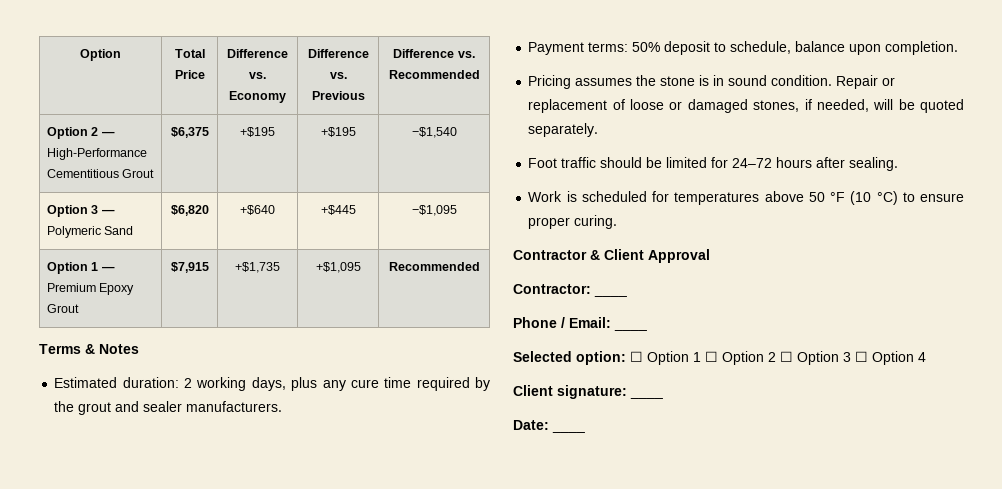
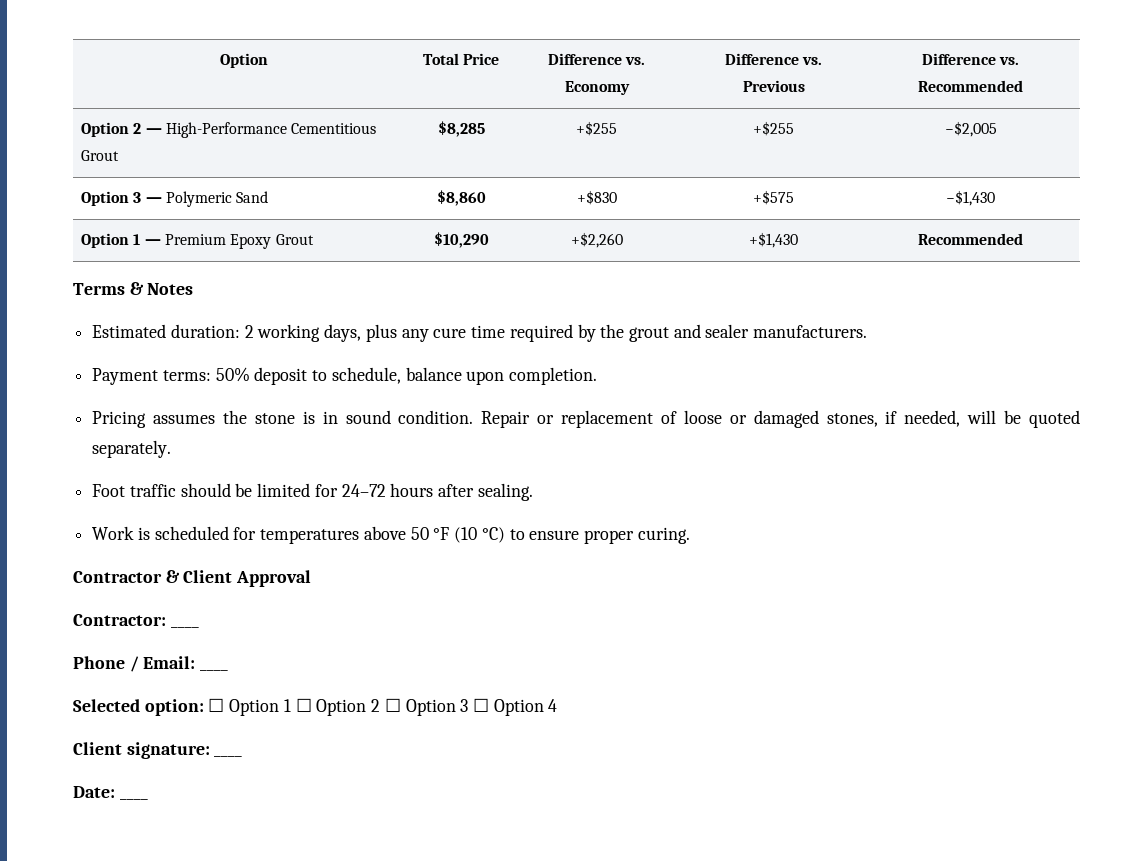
- Option 2 — High-Performance Cementitious Grout | $6,375 | +$195 | +$195 | −$1,540
+ Option 2 — High-Performance Cementitious Grout | $8,285 | +$255 | +$255 | −$2,005
- Option 3 — Polymeric Sand | $6,820 | +$640 | +$445 | −$1,095
+ Option 3 — Polymeric Sand | $8,860 | +$830 | +$575 | −$1,430
- Option 1 — Premium Epoxy Grout | $7,915 | +$1,735 | +$1,095 | Recommended
+ Option 1 — Premium Epoxy Grout | $10,290 | +$2,260 | +$1,430 | Recommended

